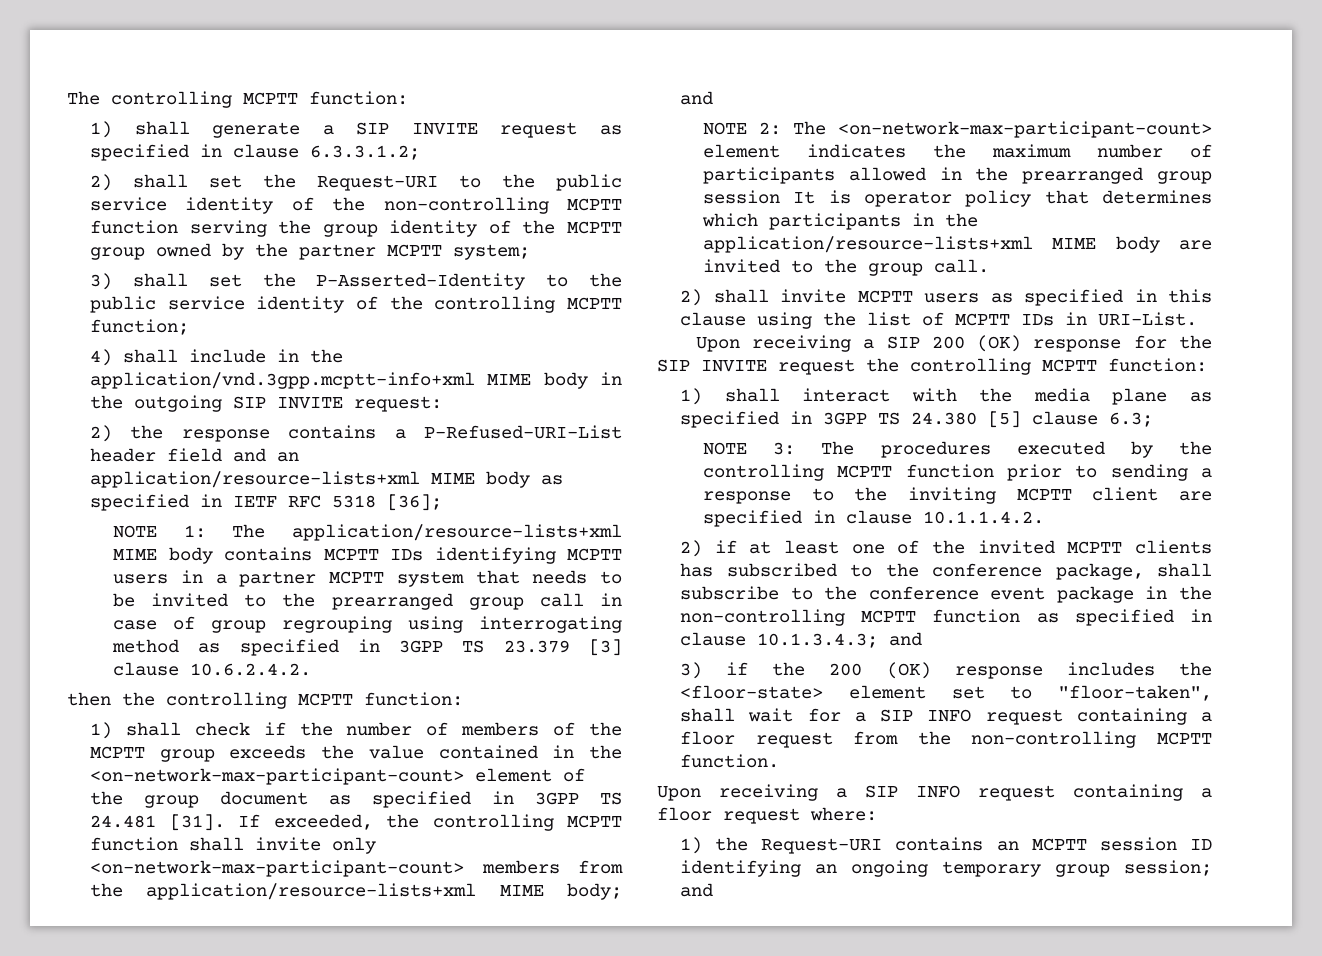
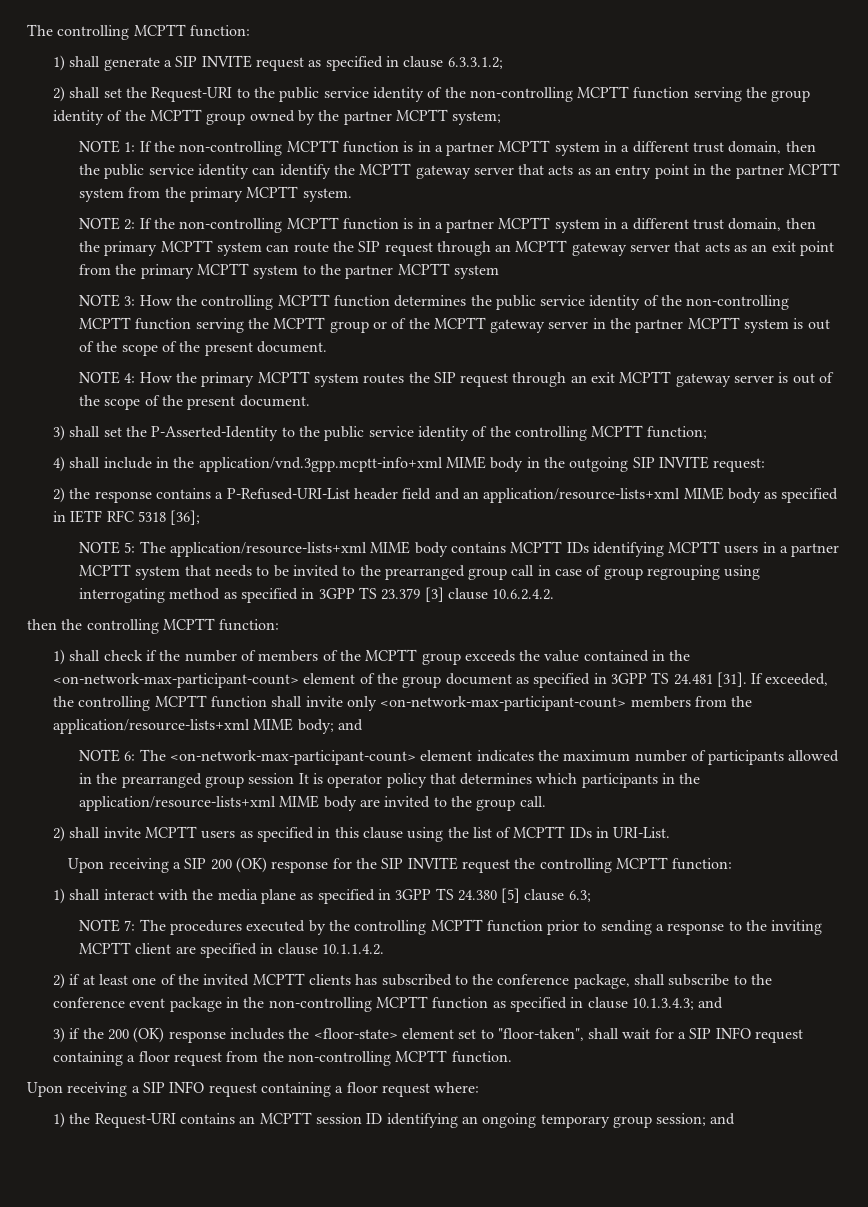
+ NOTE 1: If the non-controlling MCPTT function is in a partner MCPTT system in a different trust domain, then the public service identity can identify the MCPTT gateway server that acts as an entry point in the partner MCPTT system from the primary MCPTT system.
+ NOTE 2: If the non-controlling MCPTT function is in a partner MCPTT system in a different trust domain, then the primary MCPTT system can route the SIP request through an MCPTT gateway server that acts as an exit point from the primary MCPTT system to the partner MCPTT system
+ NOTE 3: How the controlling MCPTT function determines the public service identity of the non-controlling MCPTT function serving the MCPTT group or of the MCPTT gateway server in the partner MCPTT system is out of the scope of the present document.
+ NOTE 4: How the primary MCPTT system routes the SIP request through an exit MCPTT gateway server is out of the scope of the present document.
- NOTE 1: The application/resource-lists+xml MIME body contains MCPTT IDs identifying MCPTT users in a partner MCPTT system that needs to be invited to the prearranged group call in case of group regrouping using interrogating method as specified in 3GPP TS 23.379 [3] clause 10.6.2.4.2.
+ NOTE 5: The application/resource-lists+xml MIME body contains MCPTT IDs identifying MCPTT users in a partner MCPTT system that needs to be invited to the prearranged group call in case of group regrouping using interrogating method as specified in 3GPP TS 23.379 [3] clause 10.6.2.4.2.
- NOTE 2: The <on-network-max-participant-count> element indicates the maximum number of participants allowed in the prearranged group session It is operator policy that determines which participants in the application/resource-lists+xml MIME body are invited to the group call.
+ NOTE 6: The <on-network-max-participant-count> element indicates the maximum number of participants allowed in the prearranged group session It is operator policy that determines which participants in the application/resource-lists+xml MIME body are invited to the group call.
- NOTE 3: The procedures executed by the controlling MCPTT function prior to sending a response to the inviting MCPTT client are specified in clause 10.1.1.4.2.
+ NOTE 7: The procedures executed by the controlling MCPTT function prior to sending a response to the inviting MCPTT client are specified in clause 10.1.1.4.2.

